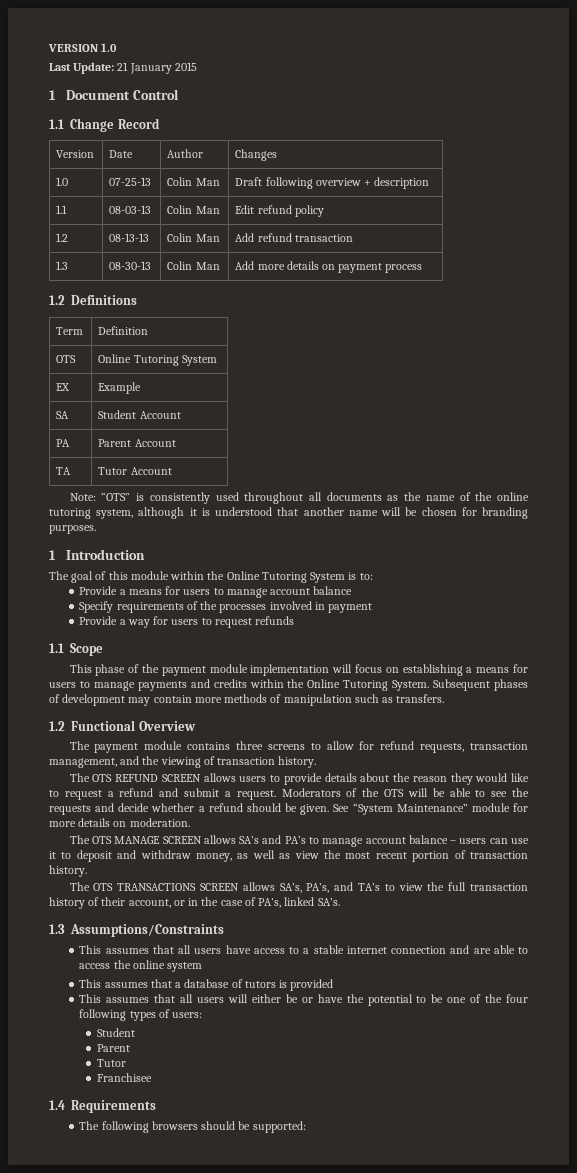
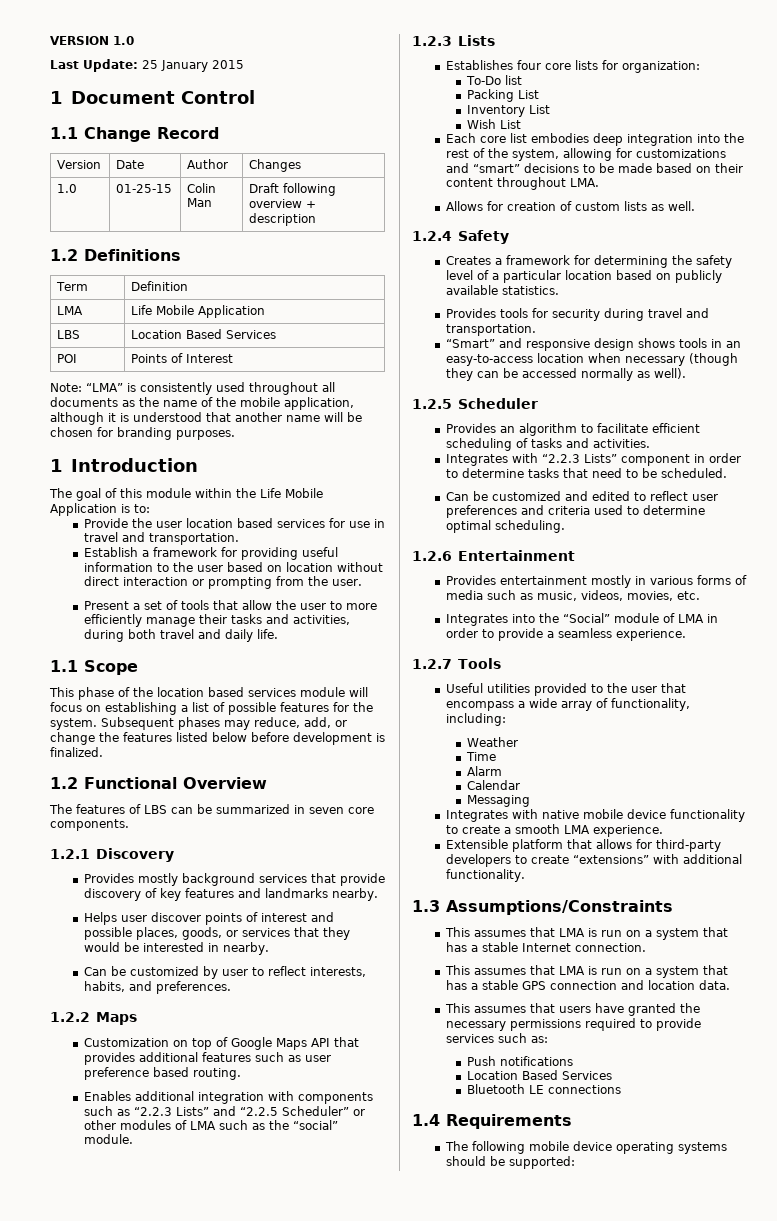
- Last Update: 21 January 2015
+ Last Update: 25 January 2015
- 1.0 | 07-25-13 | Colin Man | Draft following overview + description
+ 1.0 | 01-25-15 | Colin Man | Draft following overview + description
- 1.1 | 08-03-13 | Colin Man | Edit refund policy
- 1.2 | 08-13-13 | Colin Man | Add refund transaction
- 1.3 | 08-30-13 | Colin Man | Add more details on payment process
  1.2 Definitions
  Term | Definition
- OTS | Online Tutoring System
- EX | Example
- SA | Student Account
- PA | Parent Account
- TA | Tutor Account
+ LMA | Life Mobile Application
+ LBS | Location Based Services
+ POI | Points of Interest
- Note: “OTS” is consistently used throughout all documents as the name of the online tutoring system, although it is understood that another name will be chosen for branding purposes.
+ Note: “LMA” is consistently used throughout all documents as the name of the mobile application, although it is understood that another name will be chosen for branding purposes.
- The goal of this module within the Online Tutoring System is to:
+ The goal of this module within the Life Mobile Application is to:
- Provide a means for users to manage account balance
- Specify requirements of the processes involved in payment
- Provide a way for users to request refunds
+ Provide the user location based services for use in travel and transportation.
+ Establish a framework for providing useful information to the user based on location without direct interaction or prompting from the user.
+ Present a set of tools that allow the user to more efficiently manage their tasks and activities, during both travel and daily life.
- This phase of the payment module implementation will focus on establishing a means for users to manage payments and credits within the Online Tutoring System. Subsequent phases of development may contain more methods of manipulation such as transfers.
+ This phase of the location based services module will focus on establishing a list of possible features for the system. Subsequent phases may reduce, add, or change the features listed below before development is finalized.
  1.2 Functional Overview
- The payment module contains three screens to allow for refund requests, transaction management, and the viewing of transaction history.
- The OTS REFUND SCREEN allows users to provide details about the reason they would like to request a refund and submit a request. Moderators of the OTS will be able to see the requests and decide whether a refund should be given. See “System Maintenance” module for more details on moderation.
- The OTS MANAGE SCREEN allows SA’s and PA’s to manage account balance – users can use it to deposit and withdraw money, as well as view the most recent portion of transaction history.
- The OTS TRANSACTIONS SCREEN allows SA’s, PA’s, and TA’s to view the full transaction history of their account, or in the case of PA’s, linked SA’s.
+ The features of LBS can be summarized in seven core components.
+ 1.2.1 Discovery
+ Provides mostly background services that provide discovery of key features and landmarks nearby.
+ Helps user discover points of interest and possible places, goods, or services that they would be interested in nearby.
+ Can be customized by user to reflect interests, habits, and preferences.
+ 1.2.2 Maps
+ Customization on top of Google Maps API that provides additional features such as user preference based routing.
+ Enables additional integration with components such as “2.2.3 Lists” and “2.2.5 Scheduler” or other modules of LMA such as the “social” module.
+ 1.2.3 Lists
+ Establishes four core lists for organization:
+ To-Do list
+ Packing List
+ Inventory List
+ Wish List
+ Each core list embodies deep integration into the rest of the system, allowing for customizations and “smart” decisions to be made based on their content throughout LMA.
+ Allows for creation of custom lists as well.
+ 1.2.4 Safety
+ Creates a framework for determining the safety level of a particular location based on publicly available statistics.
+ Provides tools for security during travel and transportation.
+ “Smart” and responsive design shows tools in an easy-to-access location when necessary (though they can be accessed normally as well).
+ 1.2.5 Scheduler
+ Provides an algorithm to facilitate efficient scheduling of tasks and activities.
+ Integrates with “2.2.3 Lists” component in order to determine tasks that need to be scheduled.
+ Can be customized and edited to reflect user preferences and criteria used to determine optimal scheduling.
+ 1.2.6 Entertainment
+ Provides entertainment mostly in various forms of media such as music, videos, movies, etc.
+ Integrates into the “Social” module of LMA in order to provide a seamless experience.
+ 1.2.7 Tools
+ Useful utilities provided to the user that encompass a wide array of functionality, including:
+ Weather
+ Time
+ Alarm
+ Calendar
+ Messaging
+ Integrates with native mobile device functionality to create a smooth LMA experience.
+ Extensible platform that allows for third-party developers to create “extensions” with additional functionality.
- This assumes that all users have access to a stable internet connection and are able to access the online system
- This assumes that a database of tutors is provided
- This assumes that all users will either be or have the potential to be one of the four following types of users:
- Student
- Parent
- Tutor
- Franchisee
+ This assumes that LMA is run on a system that has a stable Internet connection.
+ This assumes that LMA is run on a system that has a stable GPS connection and location data.
+ This assumes that users have granted the necessary permissions required to provide services such as:
+ Push notifications
+ Location Based Services
+ Bluetooth LE connections
- The following browsers should be supported:
+ The following mobile device operating systems should be supported:

